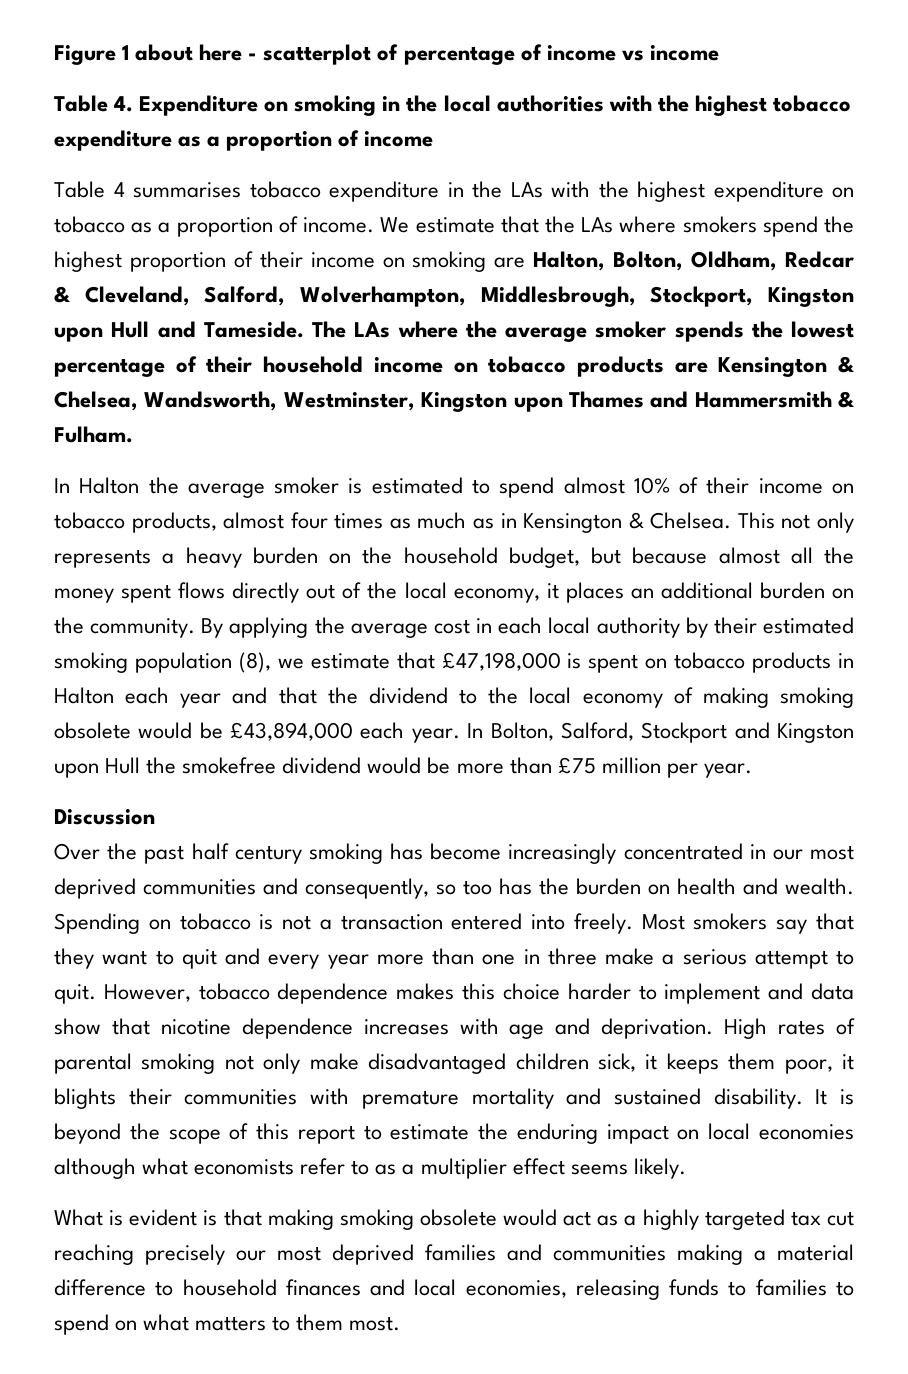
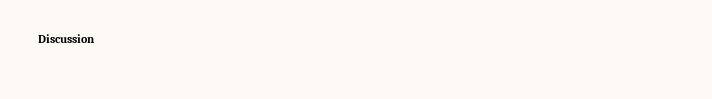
- Figure 1 about here - scatterplot of percentage of income vs income
- Table 4. Expenditure on smoking in the local authorities with the highest tobacco expenditure as a proportion of income
- Table 4 summarises tobacco expenditure in the LAs with the highest expenditure on tobacco as a proportion of income. We estimate that the LAs where smokers spend the highest proportion of their income on smoking are Halton, Bolton, Oldham, Redcar & Cleveland, Salford, Wolverhampton, Middlesbrough, Stockport, Kingston upon Hull and Tameside. The LAs where the average smoker spends the lowest percentage of their household income on tobacco products are Kensington & Chelsea, Wandsworth, Westminster, Kingston upon Thames and Hammersmith & Fulham.
- In Halton the average smoker is estimated to spend almost 10% of their income on tobacco products, almost four times as much as in Kensington & Chelsea. This not only represents a heavy burden on the household budget, but because almost all the money spent flows directly out of the local economy, it places an additional burden on the community. By applying the average cost in each local authority by their estimated smoking population (8), we estimate that £47,198,000 is spent on tobacco products in Halton each year and that the dividend to the local economy of making smoking obsolete would be £43,894,000 each year. In Bolton, Salford, Stockport and Kingston upon Hull the smokefree dividend would be more than £75 million per year.
  Discussion
- Over the past half century smoking has become increasingly concentrated in our most deprived communities and consequently, so too has the burden on health and wealth. Spending on tobacco is not a transaction entered into freely. Most smokers say that they want to quit and every year more than one in three make a serious attempt to quit. However, tobacco dependence makes this choice harder to implement and data show that nicotine dependence increases with age and deprivation. High rates of parental smoking not only make disadvantaged children sick, it keeps them poor, it blights their communities with premature mortality and sustained disability. It is beyond the scope of this report to estimate the enduring impact on local economies although what economists refer to as a multiplier effect seems likely.
- What is evident is that making smoking obsolete would act as a highly targeted tax cut reaching precisely our most deprived families and communities making a material difference to household finances and local economies, releasing funds to families to spend on what matters to them most.

